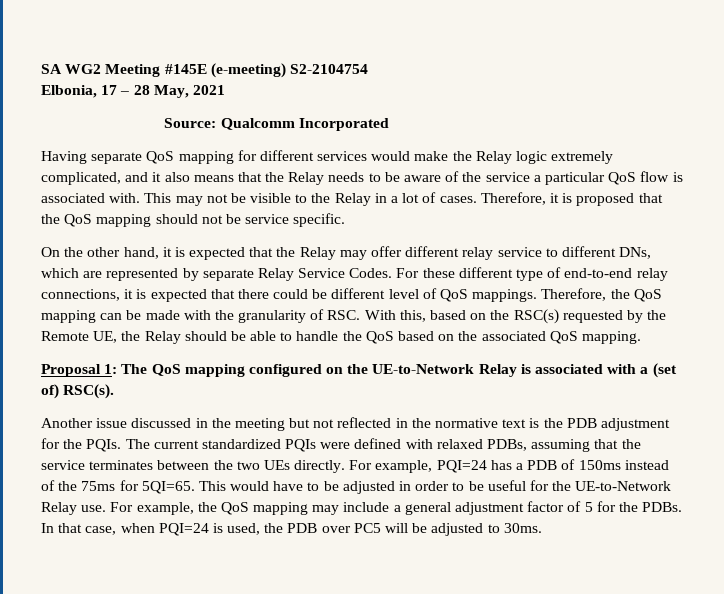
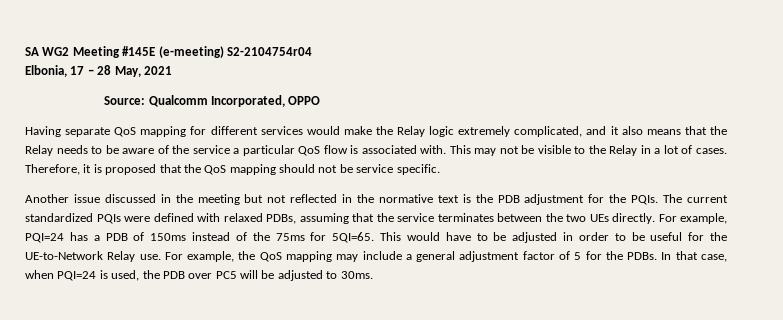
- SA WG2 Meeting #145E (e-meeting) S2-2104754
+ SA WG2 Meeting #145E (e-meeting) S2-2104754r04
- Source: Qualcomm Incorporated
+ Source: Qualcomm Incorporated, OPPO
- On the other hand, it is expected that the Relay may offer different relay service to different DNs, which are represented by separate Relay Service Codes. For these different type of end-to-end relay connections, it is expected that there could be different level of QoS mappings. Therefore, the QoS mapping can be made with the granularity of RSC. With this, based on the RSC(s) requested by the Remote UE, the Relay should be able to handle the QoS based on the associated QoS mapping.
- Proposal 1: The QoS mapping configured on the UE-to-Network Relay is associated with a (set of) RSC(s).

